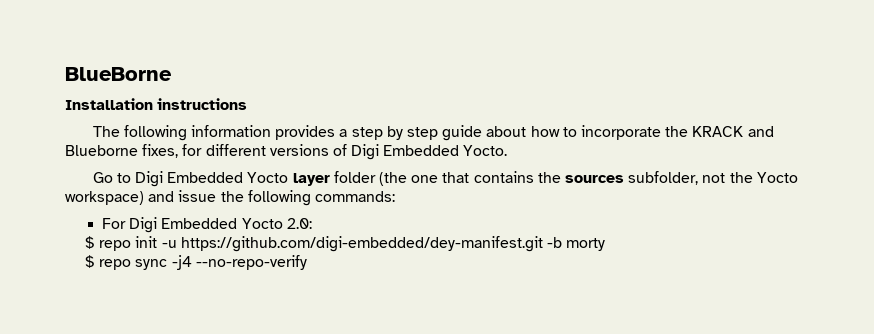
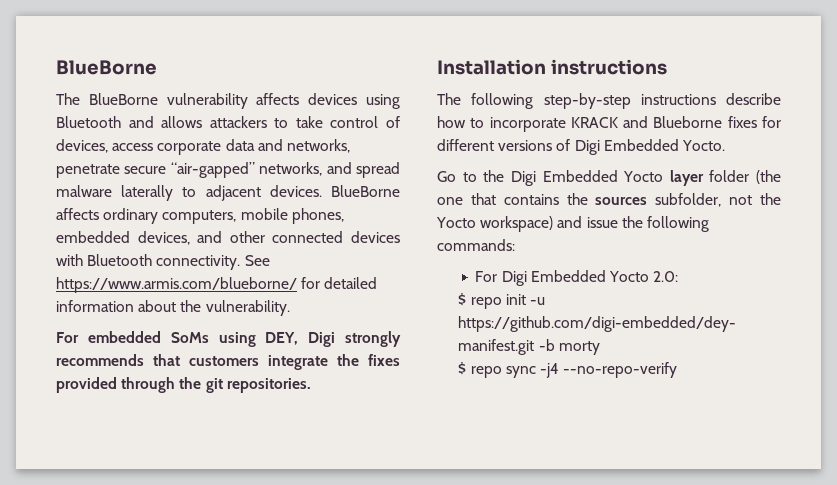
+ The BlueBorne vulnerability affects devices using Bluetooth and allows attackers to take control of devices, access corporate data and networks, penetrate secure “air-gapped” networks, and spread malware laterally to adjacent devices. BlueBorne affects ordinary computers, mobile phones, embedded devices, and other connected devices with Bluetooth connectivity. See https://www.armis.com/blueborne/ for detailed information about the vulnerability.
+ For embedded SoMs using DEY, Digi strongly recommends that customers integrate the fixes provided through the git repositories.
  Installation instructions
- The following information provides a step by step guide about how to incorporate the KRACK and Blueborne fixes, for different versions of Digi Embedded Yocto.
+ The following step-by-step instructions describe how to incorporate KRACK and Blueborne fixes for different versions of Digi Embedded Yocto.
- Go to Digi Embedded Yocto layer folder (the one that contains the sources subfolder, not the Yocto workspace) and issue the following commands:
+ Go to the Digi Embedded Yocto layer folder (the one that contains the sources subfolder, not the Yocto workspace) and issue the following commands:

